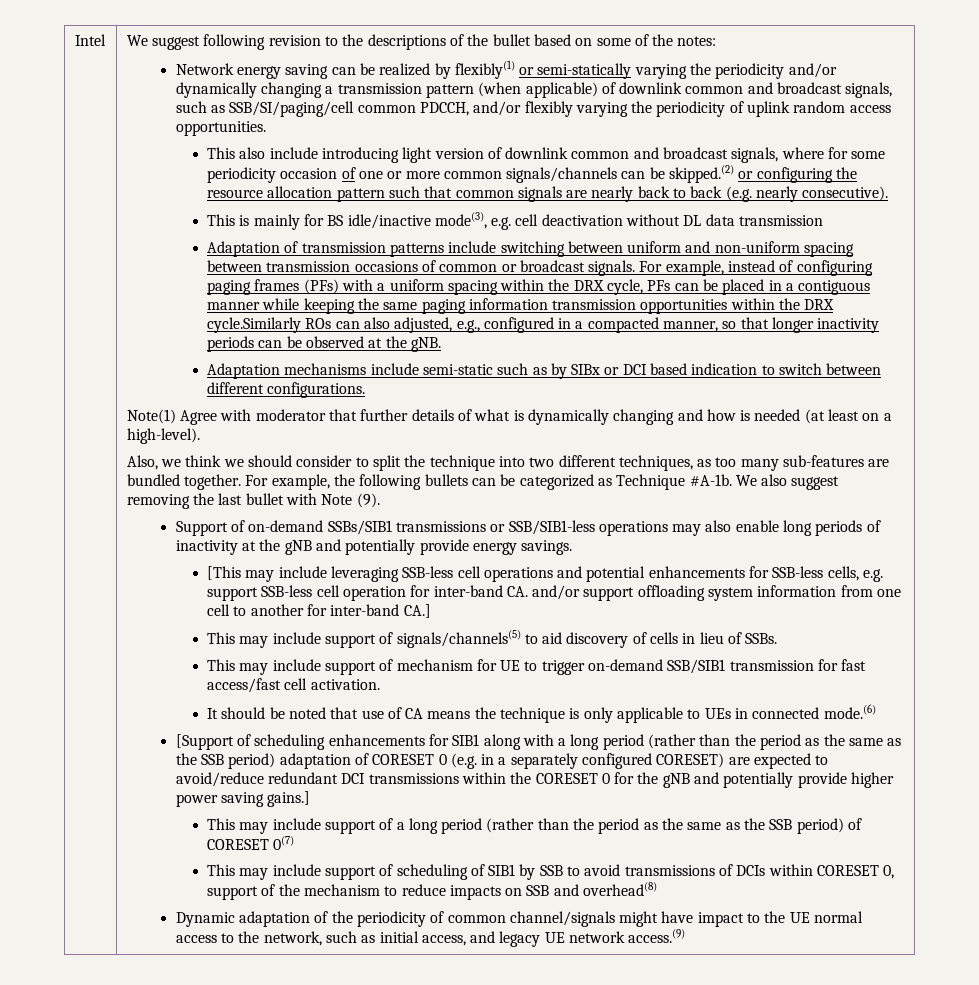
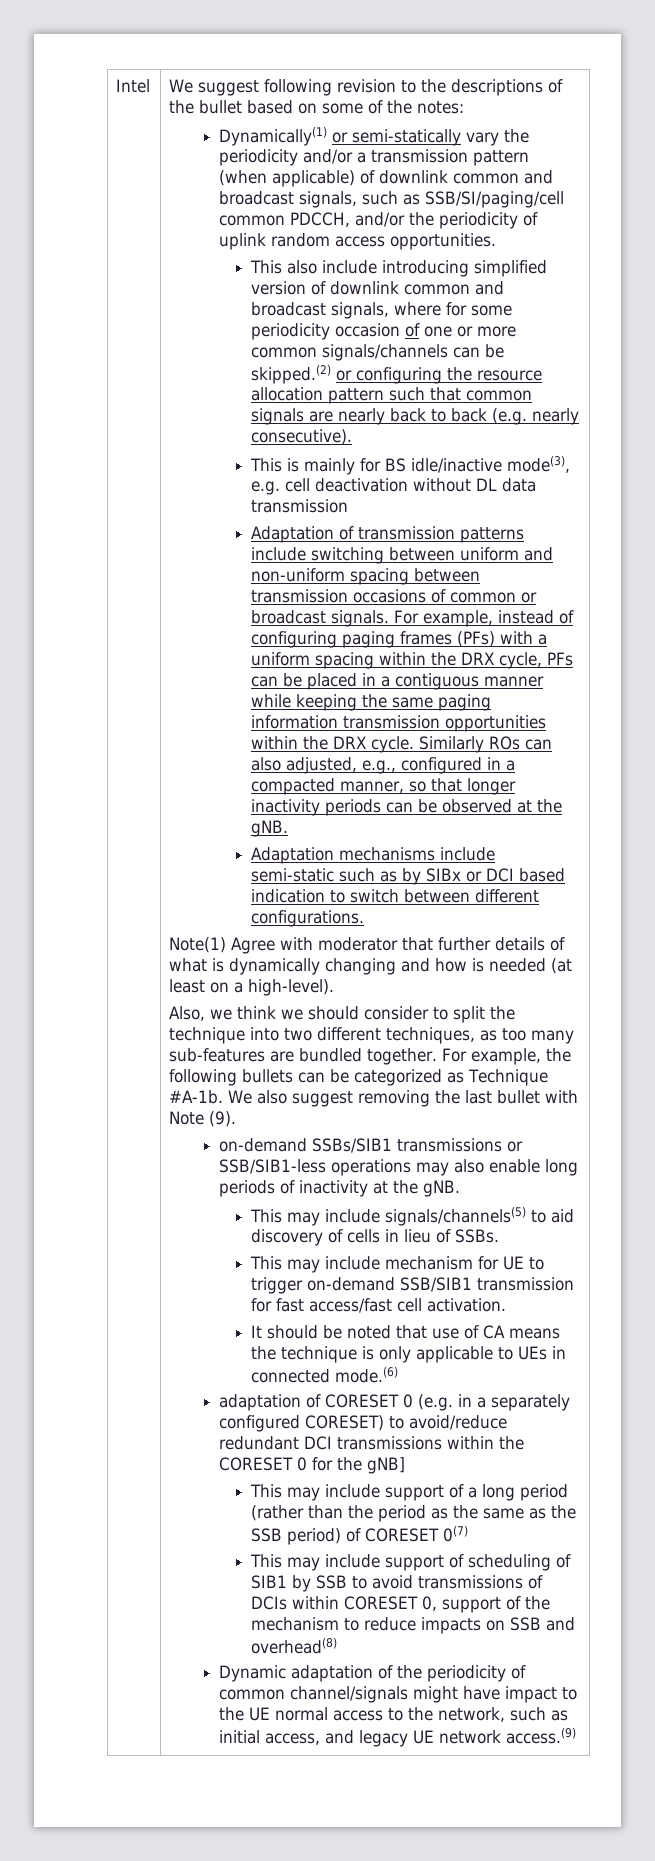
- Network energy saving can be realized by flexibly(1) or semi-statically varying the periodicity and/or dynamically changing a transmission pattern (when applicable) of downlink common and broadcast signals, such as SSB/SI/paging/cell common PDCCH, and/or flexibly varying the periodicity of uplink random access opportunities.
+ Dynamically(1) or semi-statically vary the periodicity and/or a transmission pattern (when applicable) of downlink common and broadcast signals, such as SSB/SI/paging/cell common PDCCH, and/or the periodicity of uplink random access opportunities.
- This also include introducing light version of downlink common and broadcast signals, where for some periodicity occasion of one or more common signals/channels can be skipped.(2) or configuring the resource allocation pattern such that common signals are nearly back to back (e.g. nearly consecutive).
+ This also include introducing simplified version of downlink common and broadcast signals, where for some periodicity occasion of one or more common signals/channels can be skipped.(2) or configuring the resource allocation pattern such that common signals are nearly back to back (e.g. nearly consecutive).
- For example, instead of configuring paging frames (PFs) with a uniform spacing within the DRX cycle, PFs can be placed in a contiguous manner while keeping the same paging information transmission opportunities within the DRX cycle.Similarly ROs can also adjusted, e.g., configured in a compacted manner, so that longer inactivity periods can be observed at the gNB.
+ For example, instead of configuring paging frames (PFs) with a uniform spacing within the DRX cycle, PFs can be placed in a contiguous manner while keeping the same paging information transmission opportunities within the DRX cycle. Similarly ROs can also adjusted, e.g., configured in a compacted manner, so that longer inactivity periods can be observed at the gNB.
- Support of on-demand SSBs/SIB1 transmissions or SSB/SIB1-less operations may also enable long periods of inactivity at the gNB and potentially provide energy savings.
- [This may include leveraging SSB-less cell operations and potential enhancements for SSB-less cells, e.g. support SSB-less cell operation for inter-band CA. and/or support offloading system information from one cell to another for inter-band CA.]
- This may include support of signals/channels(5) to aid discovery of cells in lieu of SSBs.
+ on-demand SSBs/SIB1 transmissions or SSB/SIB1-less operations may also enable long periods of inactivity at the gNB.
+ This may include signals/channels(5) to aid discovery of cells in lieu of SSBs.
- This may include support of mechanism for UE to trigger on-demand SSB/SIB1 transmission for fast access/fast cell activation.
+ This may include mechanism for UE to trigger on-demand SSB/SIB1 transmission for fast access/fast cell activation.
- [Support of scheduling enhancements for SIB1 along with a long period (rather than the period as the same as the SSB period) adaptation of CORESET 0 (e.g. in a separately configured CORESET) are expected to avoid/reduce redundant DCI transmissions within the CORESET 0 for the gNB and potentially provide higher power saving gains.]
+ adaptation of CORESET 0 (e.g. in a separately configured CORESET) to avoid/reduce redundant DCI transmissions within the CORESET 0 for the gNB]

